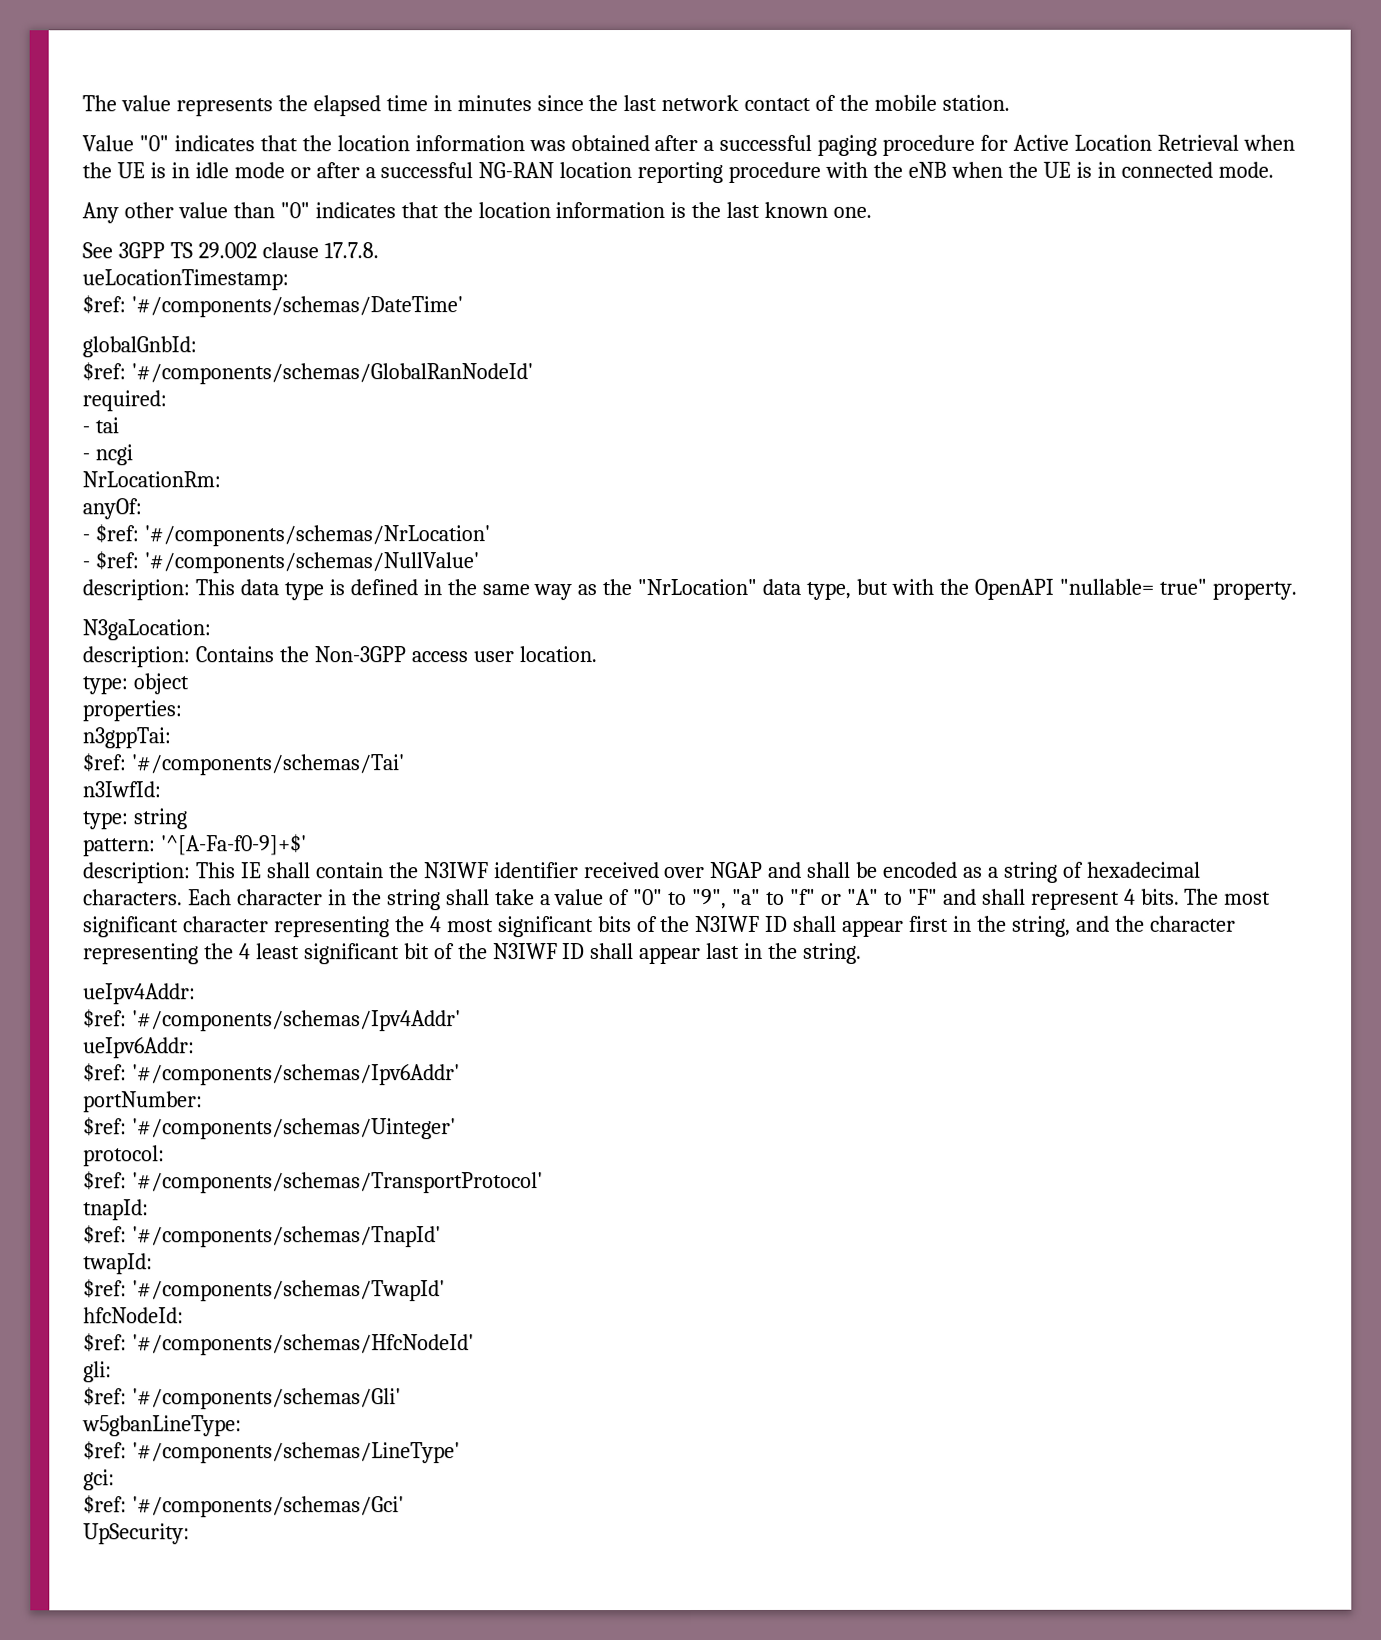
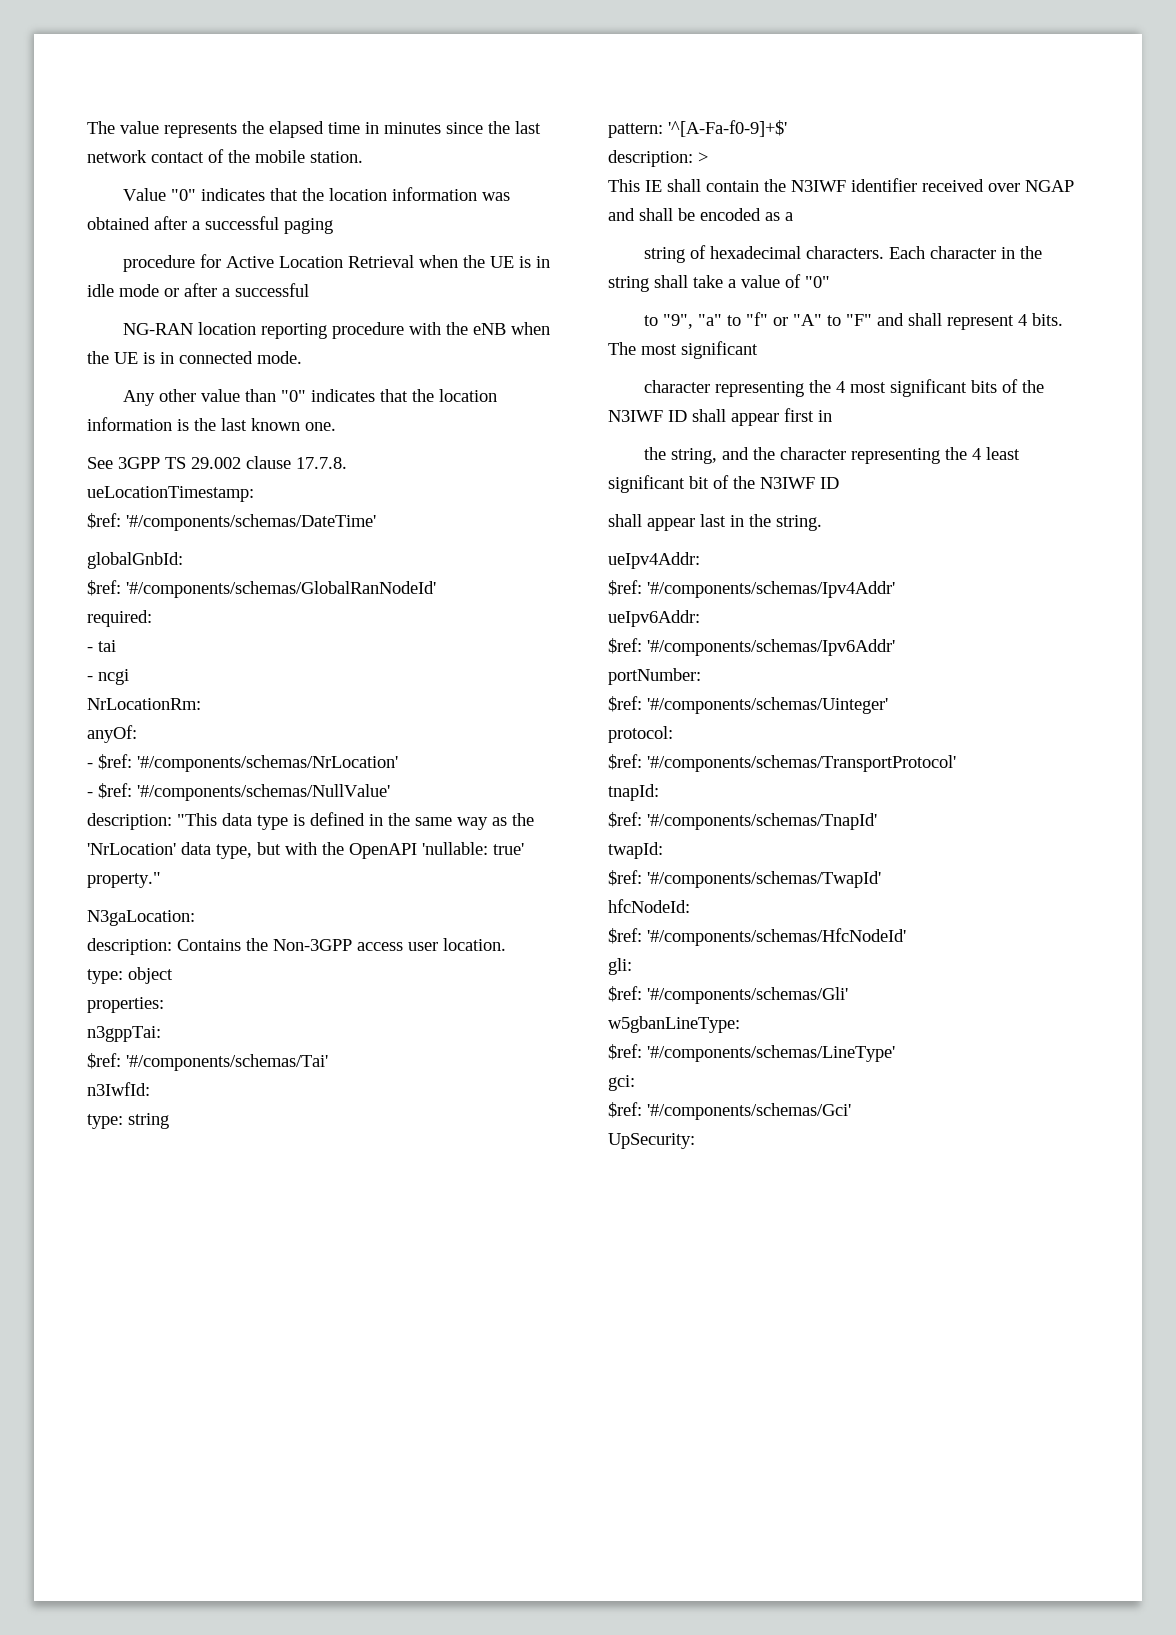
- Value "0" indicates that the location information was obtained after a successful paging procedure for Active Location Retrieval when the UE is in idle mode or after a successful NG-RAN location reporting procedure with the eNB when the UE is in connected mode.
+ Value "0" indicates that the location information was obtained after a successful paging
+ procedure for Active Location Retrieval when the UE is in idle mode or after a successful
+ NG-RAN location reporting procedure with the eNB when the UE is in connected mode.
- description: This data type is defined in the same way as the "NrLocation" data type, but with the OpenAPI "nullable= true" property.
+ description: "This data type is defined in the same way as the 'NrLocation' data type, but with the OpenAPI 'nullable: true' property."
- description: This IE shall contain the N3IWF identifier received over NGAP and shall be encoded as a string of hexadecimal characters.
+ description: >
+ This IE shall contain the N3IWF identifier received over NGAP and shall be encoded as a
+ string of hexadecimal characters.
- Each character in the string shall take a value of "0" to "9", "a" to "f" or "A" to "F" and shall represent 4 bits.
+ Each character in the string shall take a value of "0"
+ to "9", "a" to "f" or "A" to "F" and shall represent 4 bits.
- The most significant character representing the 4 most significant bits of the N3IWF ID shall appear first in the string, and the character representing the 4 least significant bit of the N3IWF ID shall appear last in the string.
+ The most significant
+ character representing the 4 most significant bits of the N3IWF ID shall appear first in
+ the string, and the character representing the 4 least significant bit of the N3IWF ID
+ shall appear last in the string.

